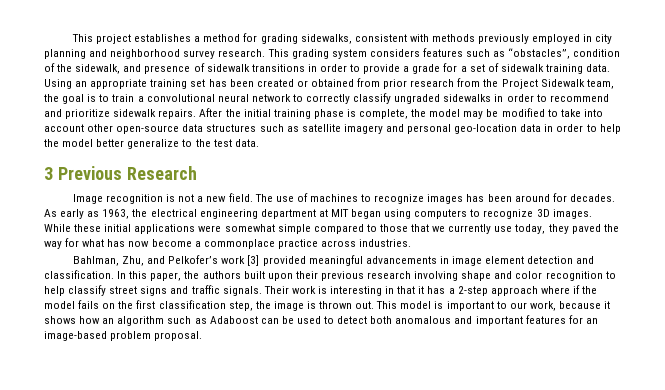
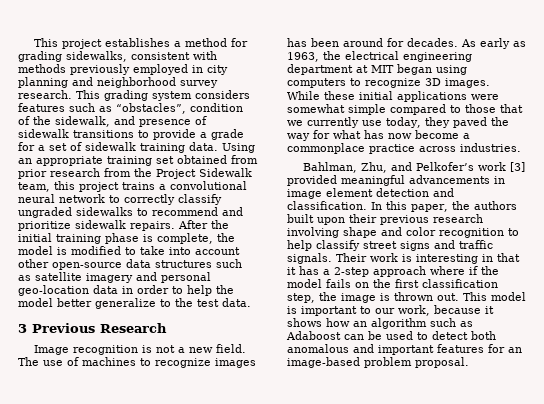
- This grading system considers features such as “obstacles”, condition of the sidewalk, and presence of sidewalk transitions in order to provide a grade for a set of sidewalk training data.
+ This grading system considers features such as “obstacles”, condition of the sidewalk, and presence of sidewalk transitions to provide a grade for a set of sidewalk training data.
- Using an appropriate training set has been created or obtained from prior research from the Project Sidewalk team, the goal is to train a convolutional neural network to correctly classify ungraded sidewalks in order to recommend and prioritize sidewalk repairs.
+ Using an appropriate training set obtained from prior research from the Project Sidewalk team, this project trains a convolutional neural network to correctly classify ungraded sidewalks to recommend and prioritize sidewalk repairs.
- After the initial training phase is complete, the model may be modified to take into account other open-source data structures such as satellite imagery and personal geo-location data in order to help the model better generalize to the test data.
+ After the initial training phase is complete, the model is modified to take into account other open-source data structures such as satellite imagery and personal geo-location data in order to help the model better generalize to the test data.

